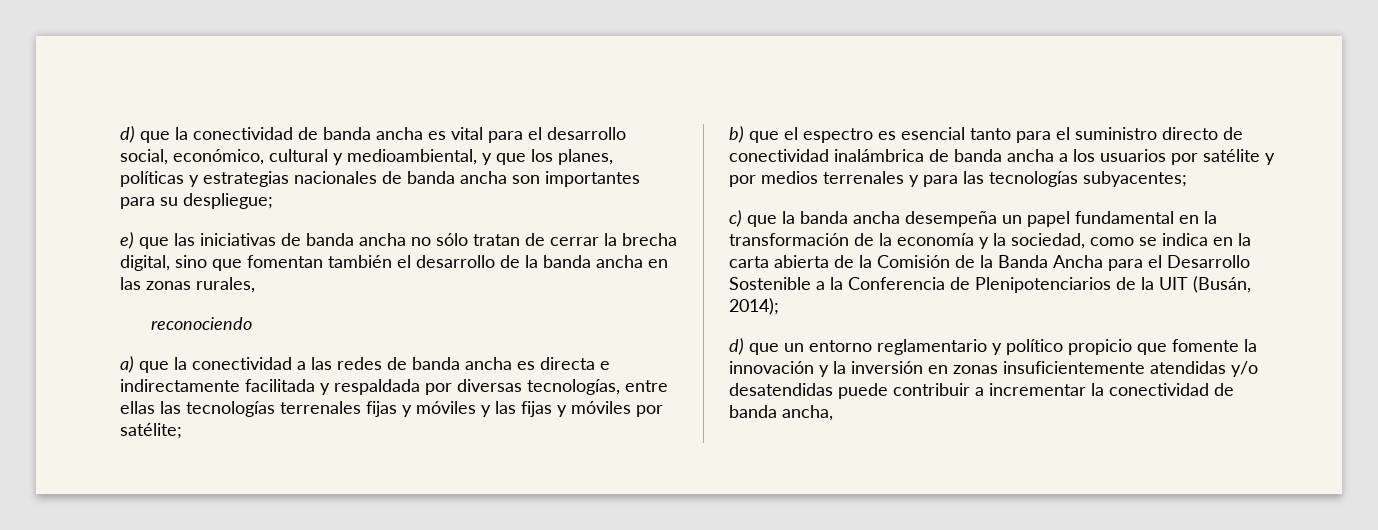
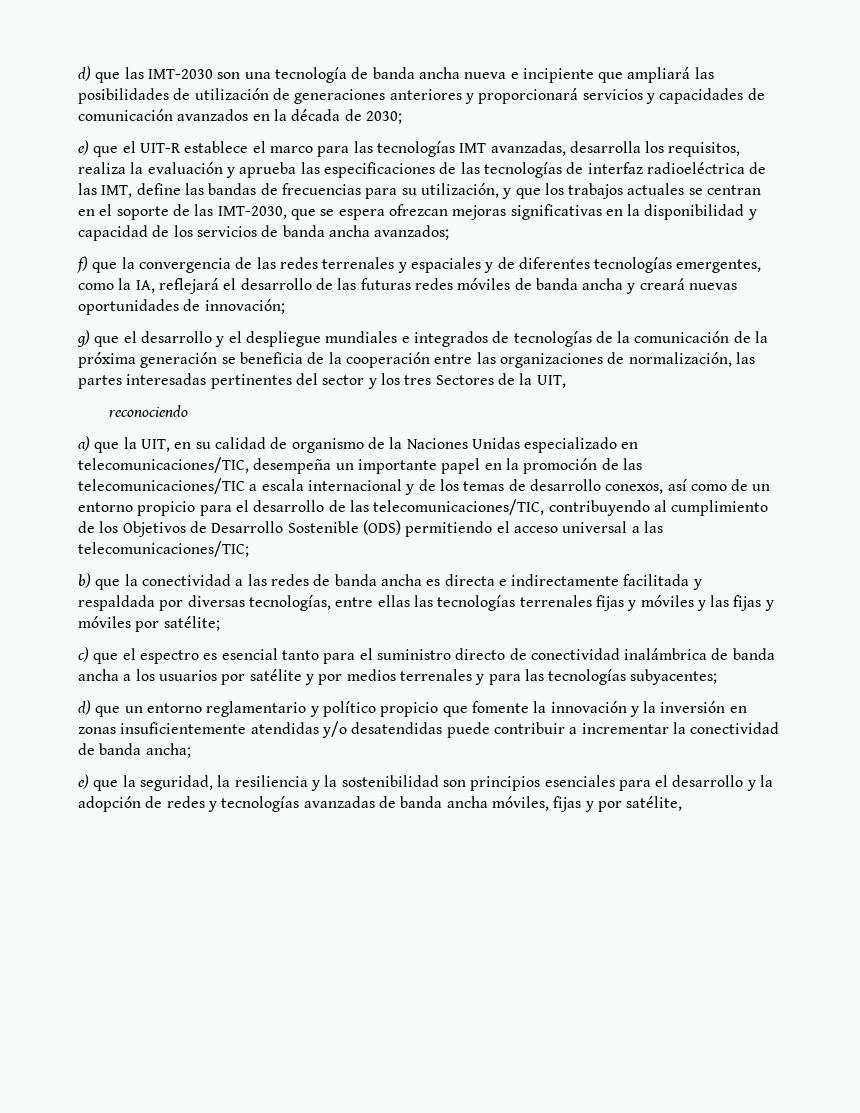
- d) que la conectividad de banda ancha es vital para el desarrollo social, económico, cultural y medioambiental, y que los planes, políticas y estrategias nacionales de banda ancha son importantes para su despliegue;
- e) que las iniciativas de banda ancha no sólo tratan de cerrar la brecha digital, sino que fomentan también el desarrollo de la banda ancha en las zonas rurales,
+ d) que las IMT-2030 son una tecnología de banda ancha nueva e incipiente que ampliará las posibilidades de utilización de generaciones anteriores y proporcionará servicios y capacidades de comunicación avanzados en la década de 2030;
+ e) que el UIT-R establece el marco para las tecnologías IMT avanzadas, desarrolla los requisitos, realiza la evaluación y aprueba las especificaciones de las tecnologías de interfaz radioeléctrica de las IMT, define las bandas de frecuencias para su utilización, y que los trabajos actuales se centran en el soporte de las IMT-2030, que se espera ofrezcan mejoras significativas en la disponibilidad y capacidad de los servicios de banda ancha avanzados;
+ f) que la convergencia de las redes terrenales y espaciales y de diferentes tecnologías emergentes, como la IA, reflejará el desarrollo de las futuras redes móviles de banda ancha y creará nuevas oportunidades de innovación;
+ g) que el desarrollo y el despliegue mundiales e integrados de tecnologías de la comunicación de la próxima generación se beneficia de la cooperación entre las organizaciones de normalización, las partes interesadas pertinentes del sector y los tres Sectores de la UIT,
  reconociendo
- a) que la conectividad a las redes de banda ancha es directa e indirectamente facilitada y respaldada por diversas tecnologías, entre ellas las tecnologías terrenales fijas y móviles y las fijas y móviles por satélite;
+ a) que la UIT, en su calidad de organismo de la Naciones Unidas especializado en telecomunicaciones/TIC, desempeña un importante papel en la promoción de las telecomunicaciones/TIC a escala internacional y de los temas de desarrollo conexos, así como de un entorno propicio para el desarrollo de las telecomunicaciones/TIC, contribuyendo al cumplimiento de los Objetivos de Desarrollo Sostenible (ODS) permitiendo el acceso universal a las telecomunicaciones/TIC;
+ b) que la conectividad a las redes de banda ancha es directa e indirectamente facilitada y respaldada por diversas tecnologías, entre ellas las tecnologías terrenales fijas y móviles y las fijas y móviles por satélite;
- b) que el espectro es esencial tanto para el suministro directo de conectividad inalámbrica de banda ancha a los usuarios por satélite y por medios terrenales y para las tecnologías subyacentes;
+ c) que el espectro es esencial tanto para el suministro directo de conectividad inalámbrica de banda ancha a los usuarios por satélite y por medios terrenales y para las tecnologías subyacentes;
- c) que la banda ancha desempeña un papel fundamental en la transformación de la economía y la sociedad, como se indica en la carta abierta de la Comisión de la Banda Ancha para el Desarrollo Sostenible a la Conferencia de Plenipotenciarios de la UIT (Busán, 2014);
- d) que un entorno reglamentario y político propicio que fomente la innovación y la inversión en zonas insuficientemente atendidas y/o desatendidas puede contribuir a incrementar la conectividad de banda ancha,
+ d) que un entorno reglamentario y político propicio que fomente la innovación y la inversión en zonas insuficientemente atendidas y/o desatendidas puede contribuir a incrementar la conectividad de banda ancha;
+ e) que la seguridad, la resiliencia y la sostenibilidad son principios esenciales para el desarrollo y la adopción de redes y tecnologías avanzadas de banda ancha móviles, fijas y por satélite,

